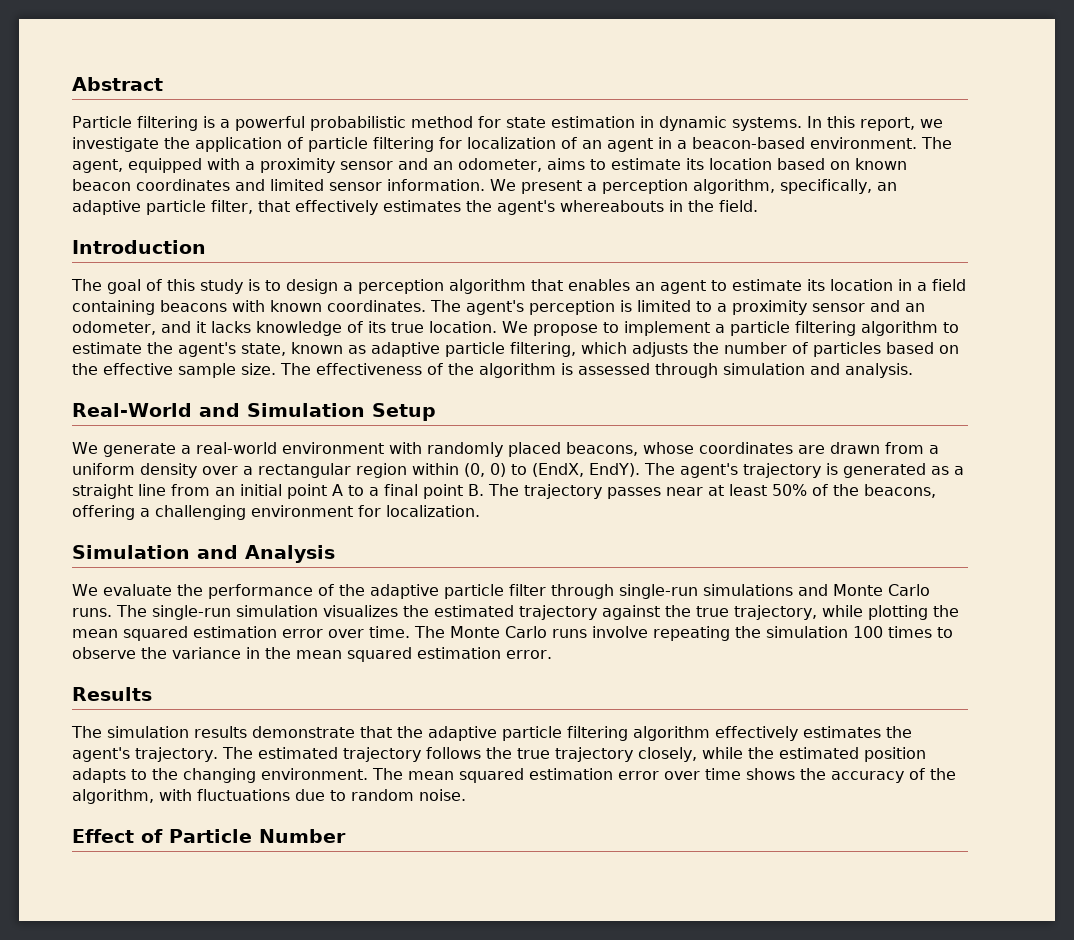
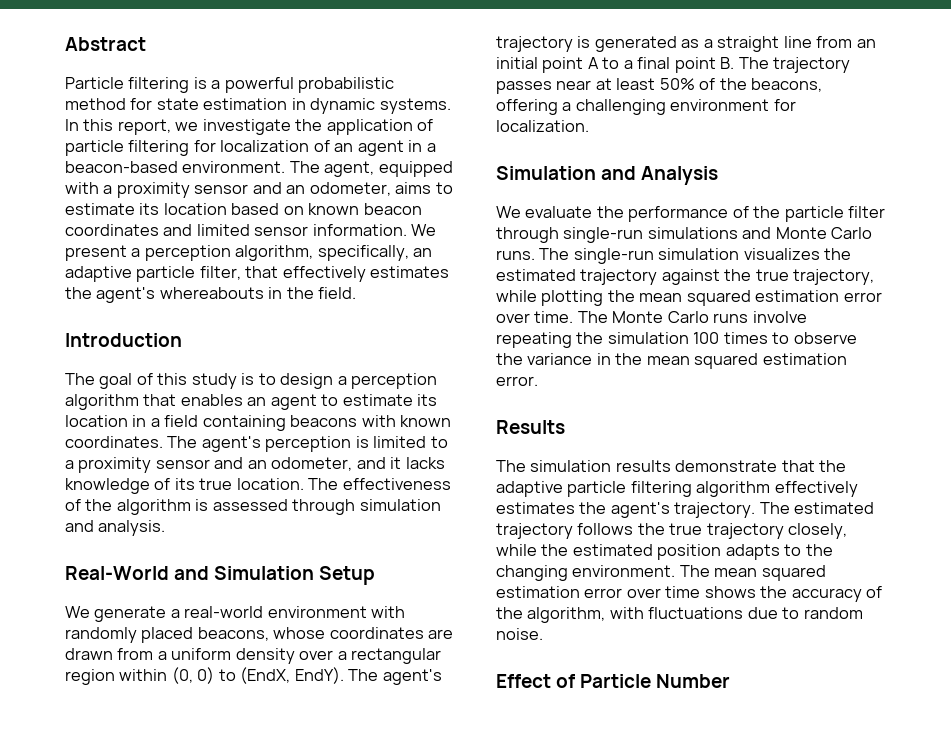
- We propose to implement a particle filtering algorithm to estimate the agent's state, known as adaptive particle filtering, which adjusts the number of particles based on the effective sample size.
- We evaluate the performance of the adaptive particle filter through single-run simulations and Monte Carlo runs.
+ We evaluate the performance of the particle filter through single-run simulations and Monte Carlo runs.

